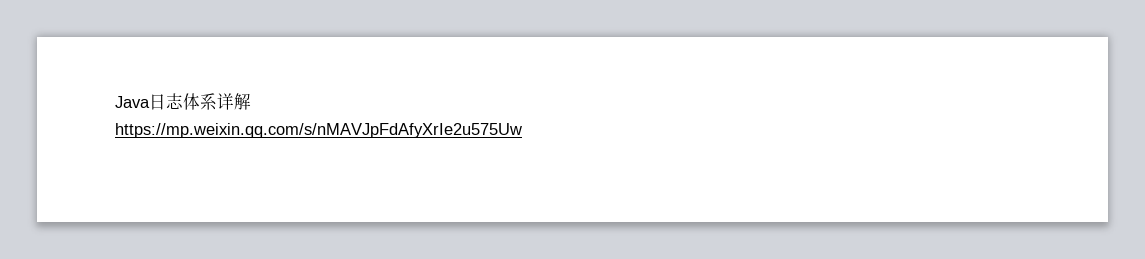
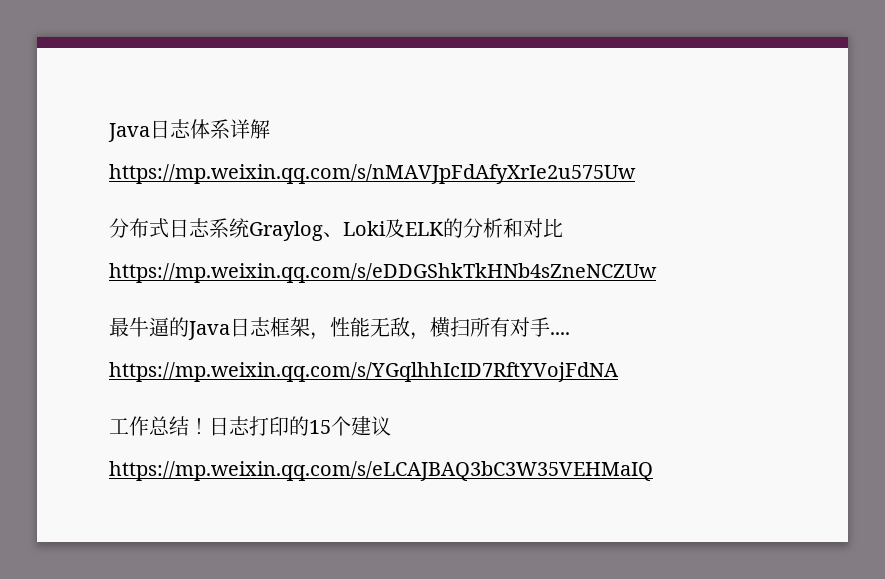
+ 分布式日志系统Graylog、Loki及ELK的分析和对比
+ https://mp.weixin.qq.com/s/eDDGShkTkHNb4sZneNCZUw
+ 最牛逼的Java日志框架，性能无敌，横扫所有对手....
+ https://mp.weixin.qq.com/s/YGqlhhIcID7RftYVojFdNA
+ 工作总结！日志打印的15个建议
+ https://mp.weixin.qq.com/s/eLCAJBAQ3bC3W35VEHMaIQ

